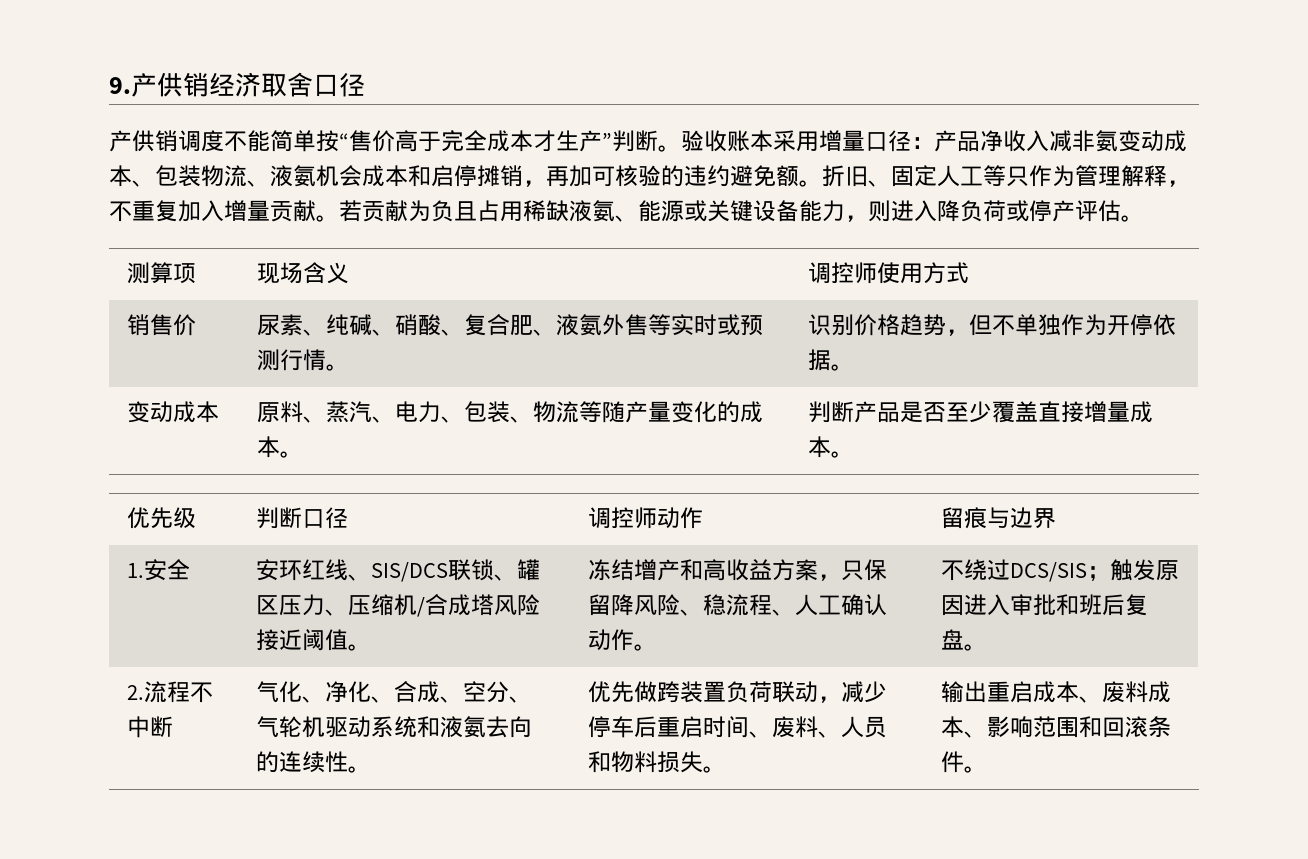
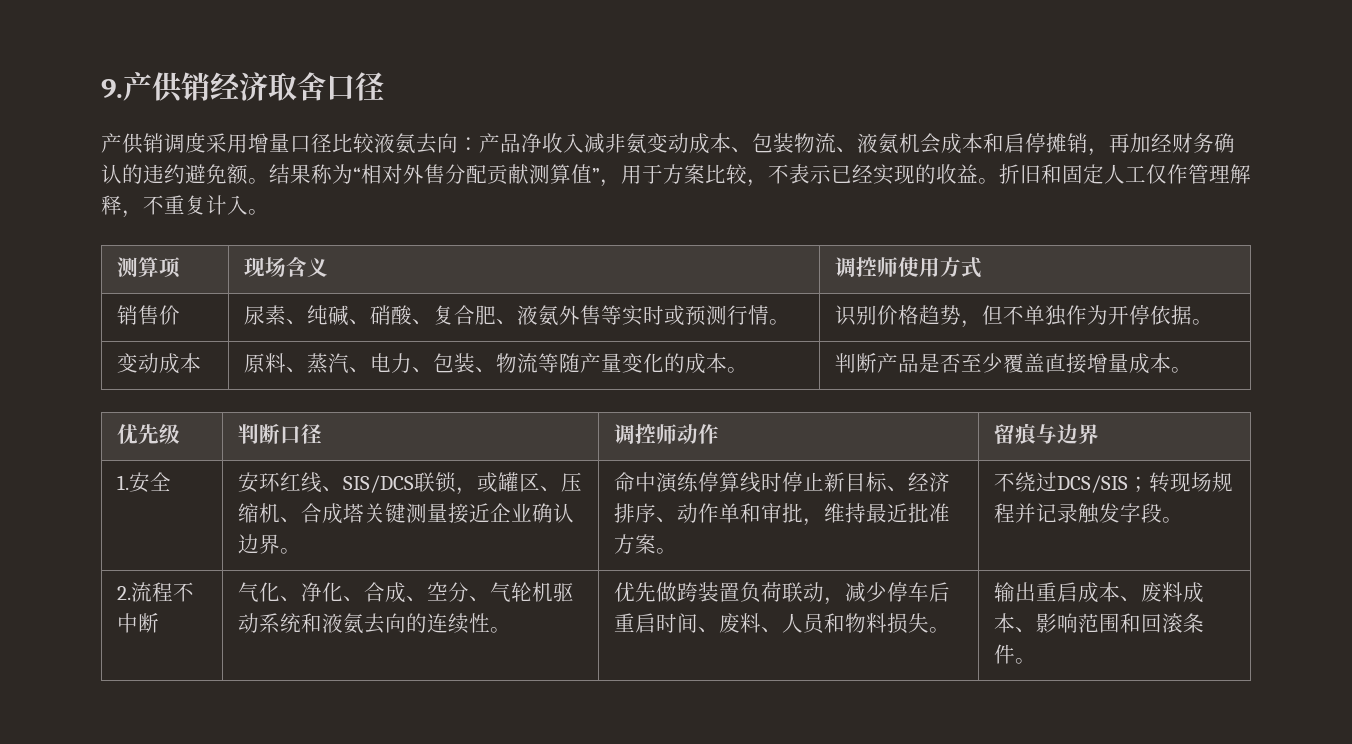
- 产供销调度不能简单按“售价高于完全成本才生产”判断。验收账本采用增量口径：产品净收入减非氨变动成本、包装物流、液氨机会成本和启停摊销，再加可核验的违约避免额。
+ 产供销调度采用增量口径比较液氨去向：产品净收入减非氨变动成本、包装物流、液氨机会成本和启停摊销，再加经财务确认的违约避免额。
- 折旧、固定人工等只作为管理解释，不重复加入增量贡献。若贡献为负且占用稀缺液氨、能源或关键设备能力，则进入降负荷或停产评估。
+ 结果称为“相对外售分配贡献测算值”，用于方案比较，不表示已经实现的收益。折旧和固定人工仅作管理解释，不重复计入。
- 安环红线、SIS/DCS联锁、罐区压力、压缩机/合成塔风险接近阈值。 | 冻结增产和高收益方案，只保留降风险、稳流程、人工确认动作。 | 不绕过DCS/SIS；触发原因进入审批和班后复盘。
+ 安环红线、SIS/DCS联锁，或罐区、压缩机、合成塔关键测量接近企业确认边界。 | 命中演练停算线时停止新目标、经济排序、动作单和审批，维持最近批准方案。 | 不绕过DCS/SIS；转现场规程并记录触发字段。

